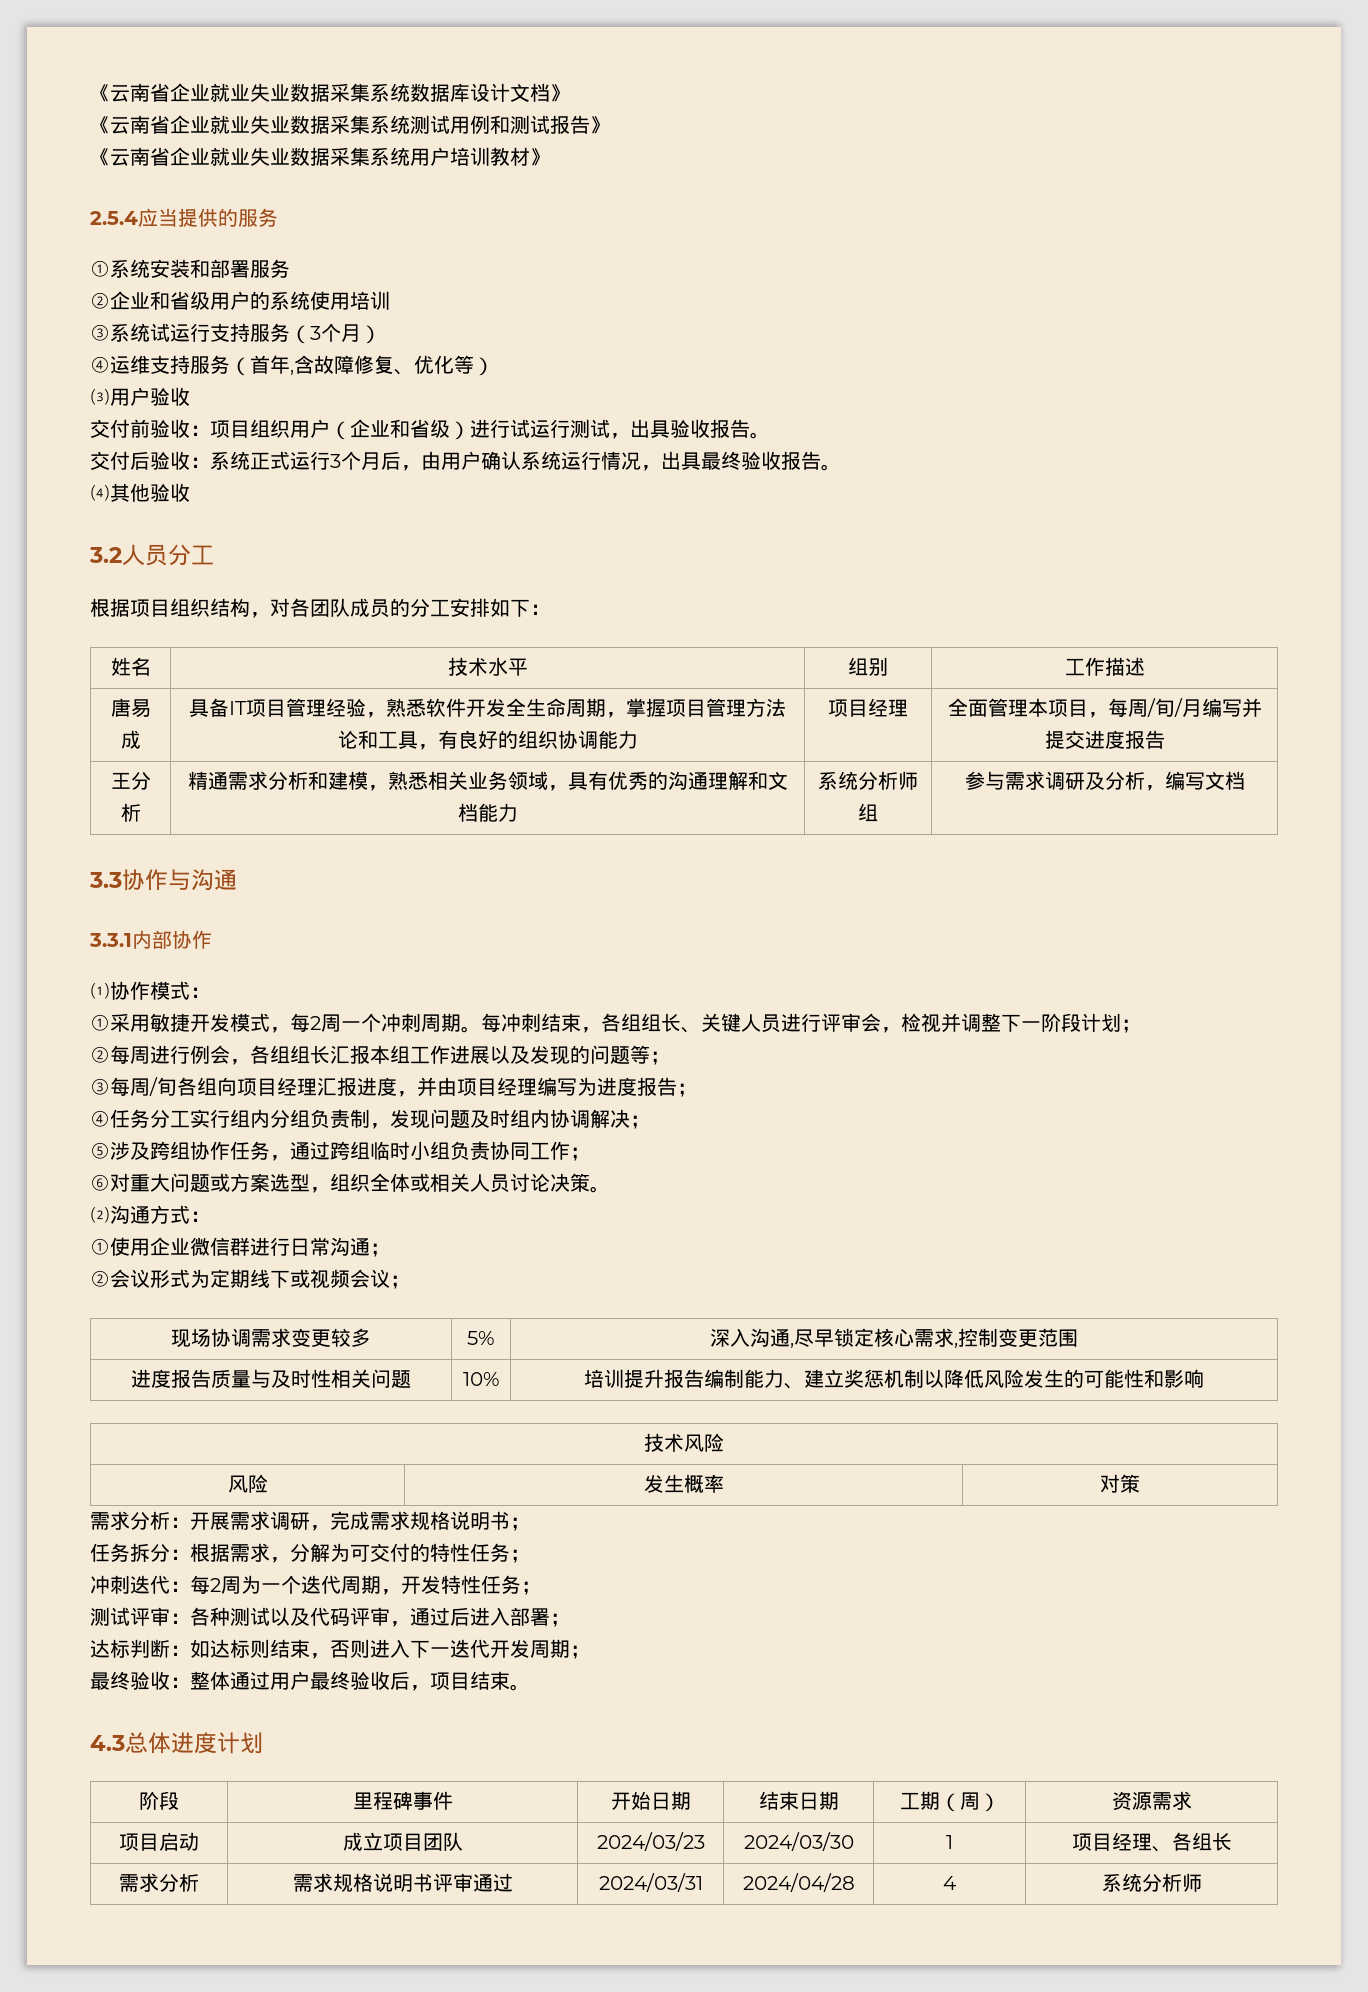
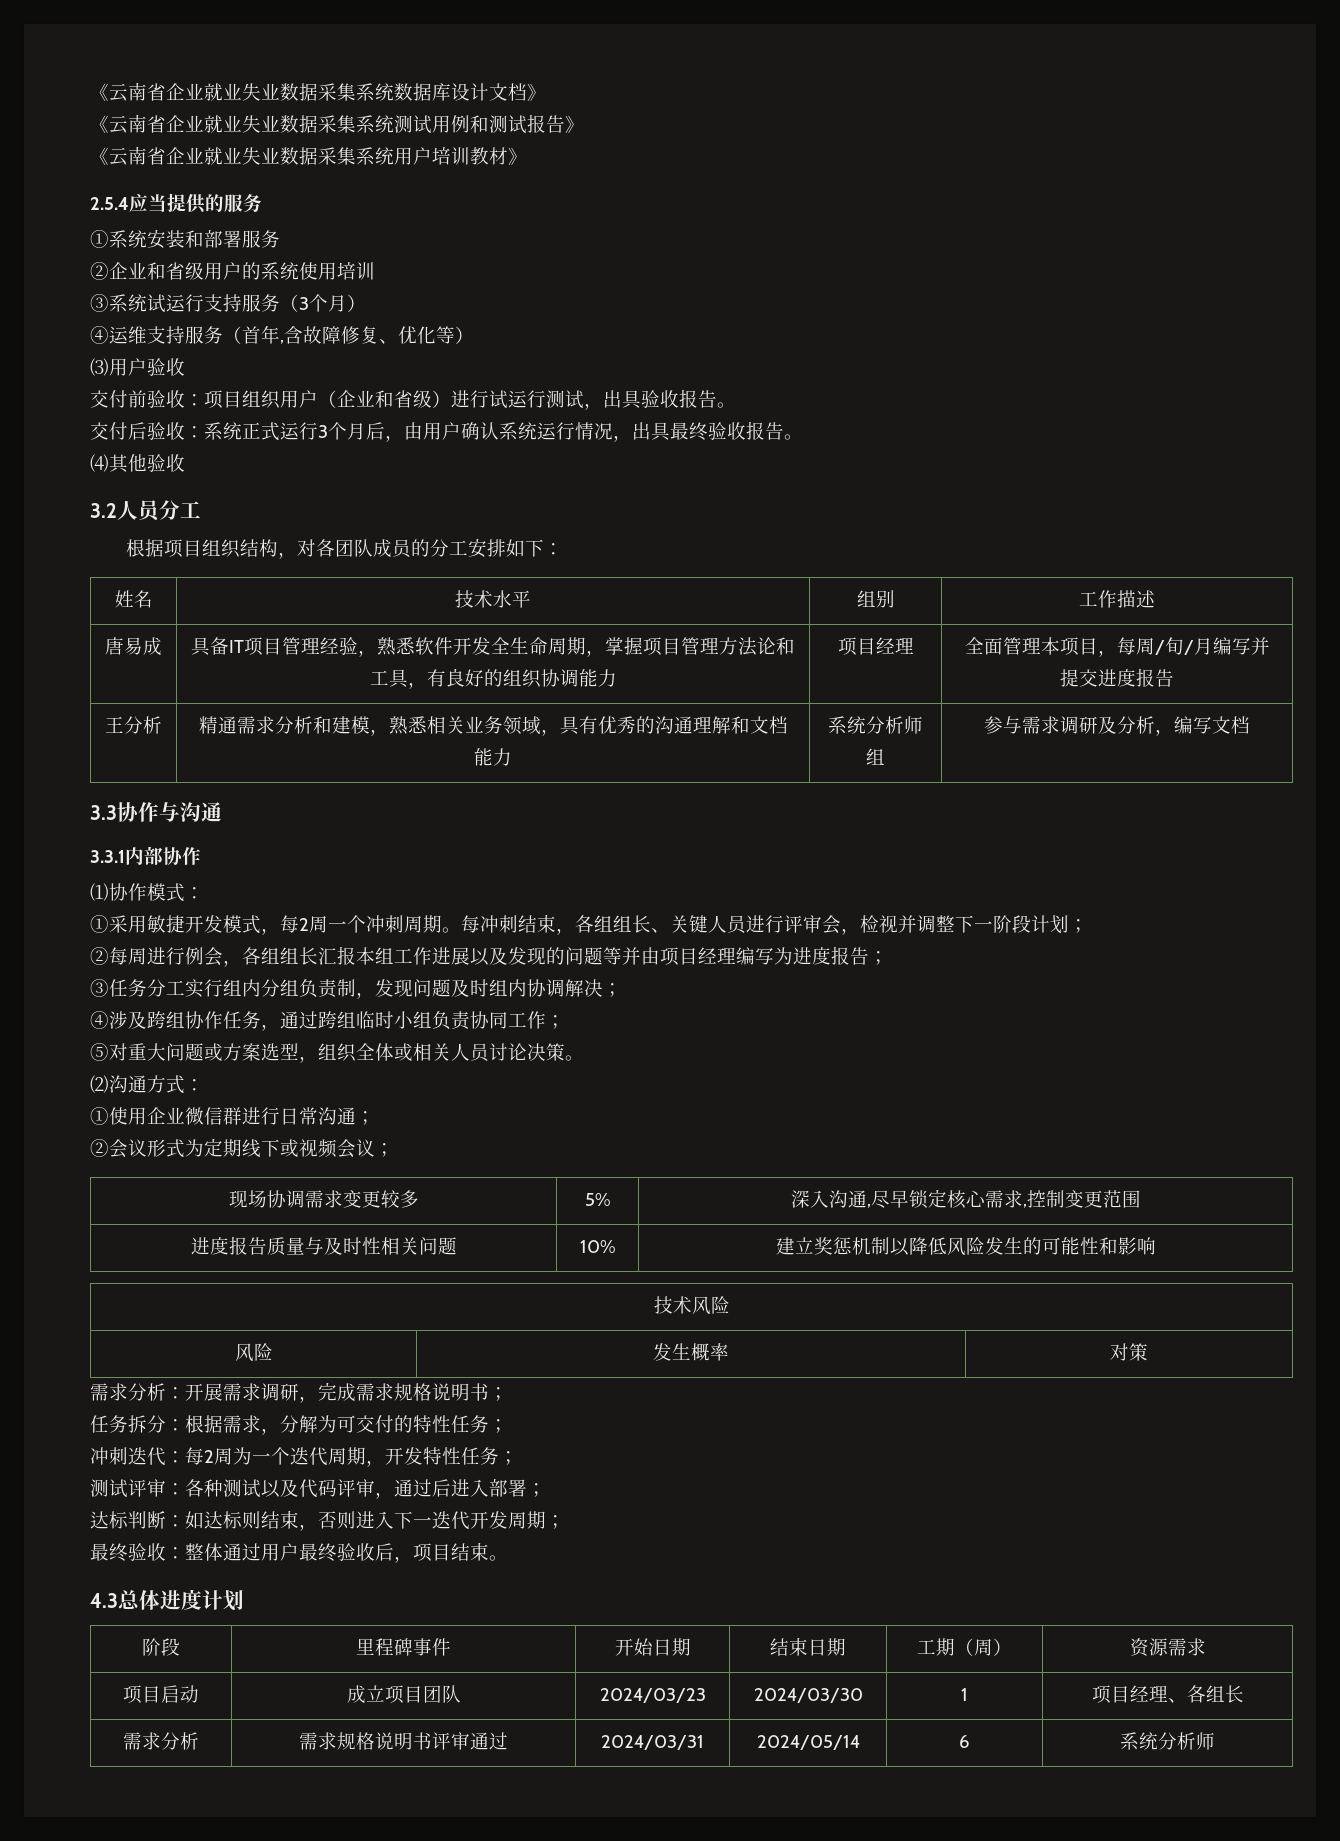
- ②每周进行例会，各组组长汇报本组工作进展以及发现的问题等；
- ③每周/旬各组向项目经理汇报进度，并由项目经理编写为进度报告；
+ ②每周进行例会，各组组长汇报本组工作进展以及发现的问题等并由项目经理编写为进度报告；
- ④任务分工实行组内分组负责制，发现问题及时组内协调解决；
+ ③任务分工实行组内分组负责制，发现问题及时组内协调解决；
- ⑤涉及跨组协作任务，通过跨组临时小组负责协同工作；
+ ④涉及跨组协作任务，通过跨组临时小组负责协同工作；
- ⑥对重大问题或方案选型，组织全体或相关人员讨论决策。
+ ⑤对重大问题或方案选型，组织全体或相关人员讨论决策。
- 进度报告质量与及时性相关问题 | 10% | 培训提升报告编制能力、建立奖惩机制以降低风险发生的可能性和影响
+ 进度报告质量与及时性相关问题 | 10% | 建立奖惩机制以降低风险发生的可能性和影响
- 需求分析 | 需求规格说明书评审通过 | 2024/03/31 | 2024/04/28 | 4 | 系统分析师
+ 需求分析 | 需求规格说明书评审通过 | 2024/03/31 | 2024/05/14 | 6 | 系统分析师

